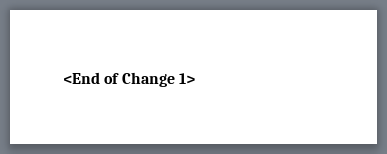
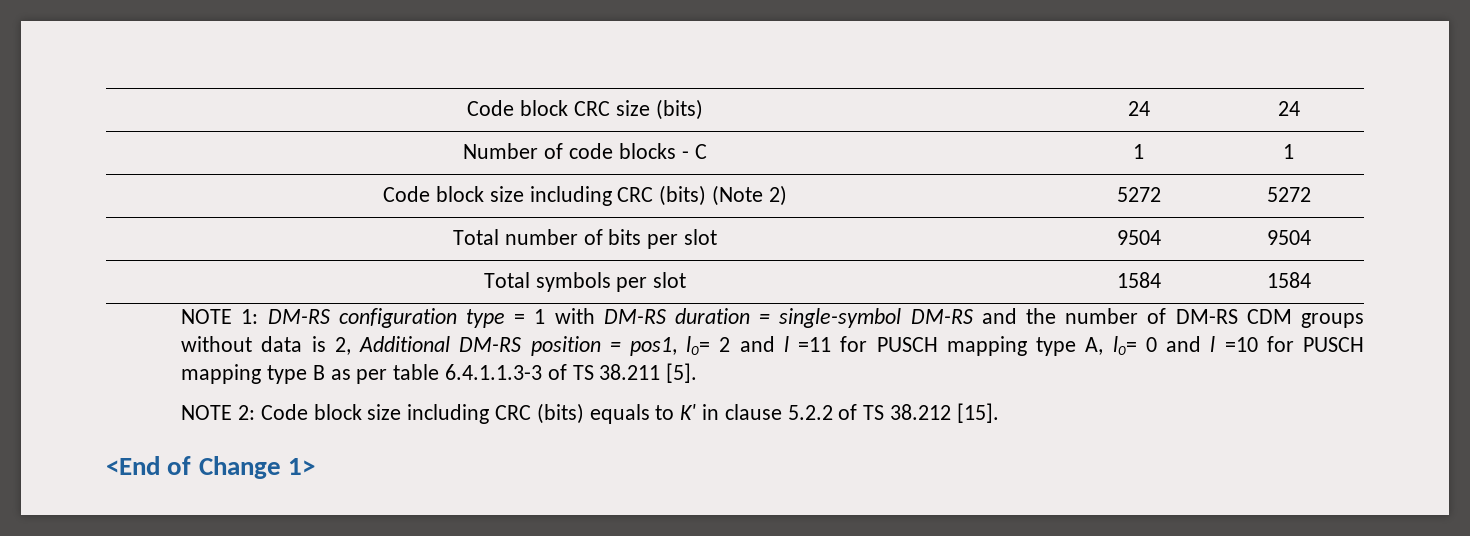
+ Code block CRC size (bits) | 24 | 24
+ Number of code blocks - C | 1 | 1
+ Code block size including CRC (bits) (Note 2) | 5272 | 5272
+ Total number of bits per slot | 9504 | 9504
+ Total symbols per slot | 1584 | 1584
+ NOTE 1: DM-RS configuration type = 1 with DM-RS duration = single-symbol DM-RS and the number of DM-RS CDM groups without data is 2, Additional DM-RS position = pos1, l0= 2 and l =11 for PUSCH mapping type A, l0= 0 and l =10 for PUSCH mapping type B as per table 6.4.1.1.3-3 of TS 38.211 [5].
+ NOTE 2: Code block size including CRC (bits) equals to K' in clause 5.2.2 of TS 38.212 [15].

